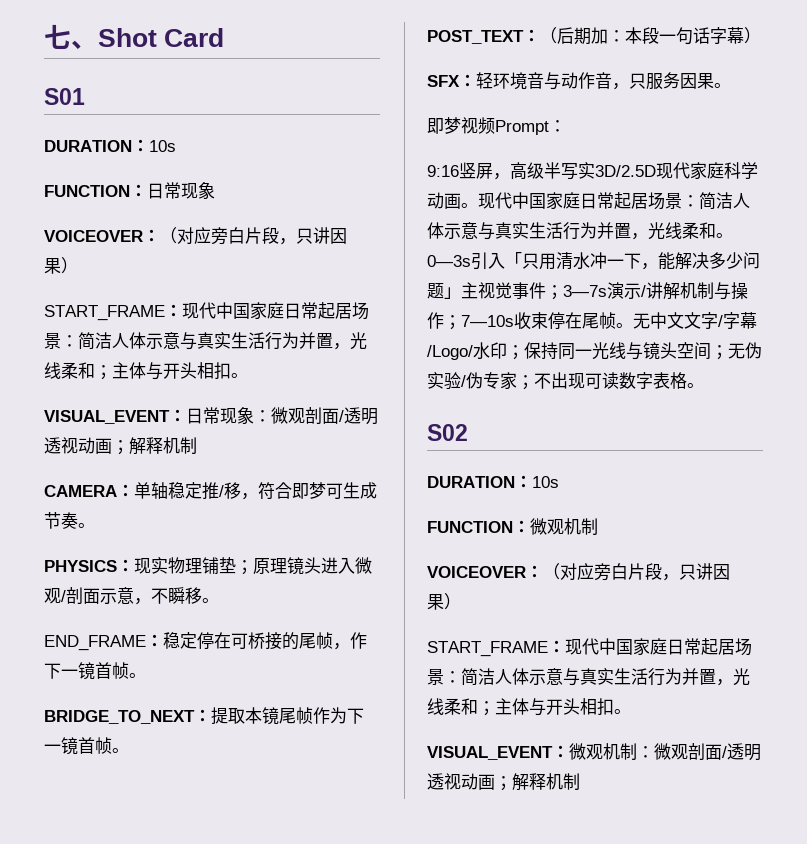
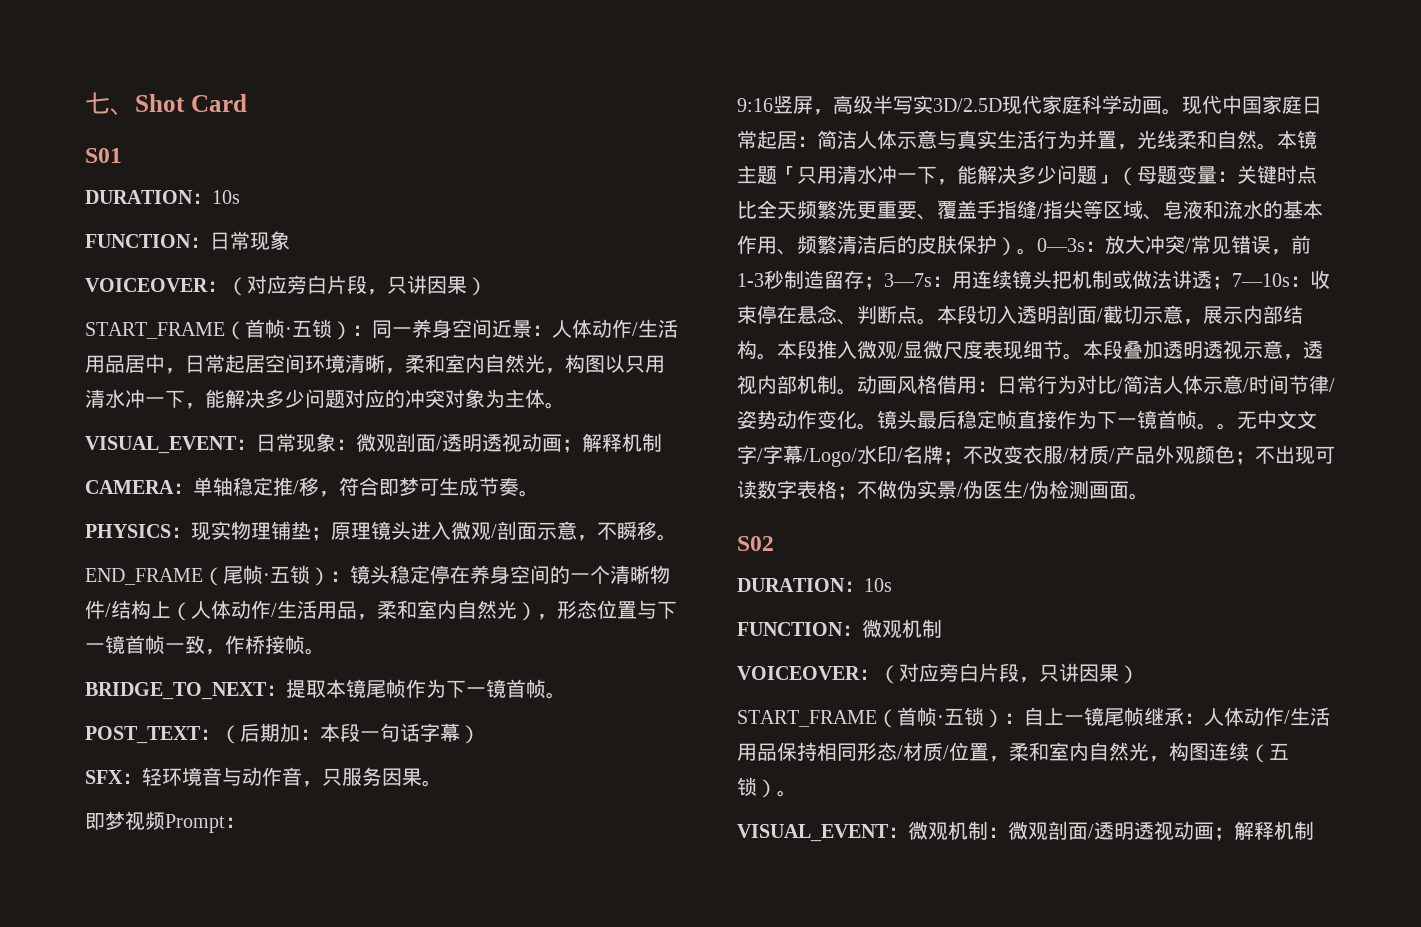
  FUNCTION：日常现象
  VOICEOVER：（对应旁白片段，只讲因果）
- START_FRAME：现代中国家庭日常起居场景：简洁人体示意与真实生活行为并置，光线柔和；主体与开头相扣。
+ START_FRAME（首帧·五锁）：同一养身空间近景：人体动作/生活用品居中，日常起居空间环境清晰，柔和室内自然光，构图以只用清水冲一下，能解决多少问题对应的冲突对象为主体。
- END_FRAME：稳定停在可桥接的尾帧，作下一镜首帧。
+ END_FRAME（尾帧·五锁）：镜头稳定停在养身空间的一个清晰物件/结构上（人体动作/生活用品，柔和室内自然光），形态位置与下一镜首帧一致，作桥接帧。
- 现代中国家庭日常起居场景：简洁人体示意与真实生活行为并置，光线柔和。0—3s引入「只用清水冲一下，能解决多少问题」主视觉事件；3—7s演示/讲解机制与操作；7—10s收束停在尾帧。
+ 现代中国家庭日常起居：简洁人体示意与真实生活行为并置，光线柔和自然。本镜主题「只用清水冲一下，能解决多少问题」（母题变量：关键时点比全天频繁洗更重要、覆盖手指缝/指尖等区域、皂液和流水的基本作用、频繁清洁后的皮肤保护）。0—3s：放大冲突/常见错误，前1-3秒制造留存；3—7s：用连续镜头把机制或做法讲透；7—10s：收束停在悬念、判断点。本段切入透明剖面/截切示意，展示内部结构。本段推入微观/显微尺度表现细节。本段叠加透明透视示意，透视内部机制。动画风格借用：日常行为对比/简洁人体示意/时间节律/姿势动作变化。镜头最后稳定帧直接作为下一镜首帧。。
- 无中文文字/字幕/Logo/水印；保持同一光线与镜头空间；无伪实验/伪专家；不出现可读数字表格。
+ 无中文文字/字幕/Logo/水印/名牌；不改变衣服/材质/产品外观颜色；不出现可读数字表格；不做伪实景/伪医生/伪检测画面。
  FUNCTION：微观机制
  VOICEOVER：（对应旁白片段，只讲因果）
- START_FRAME：现代中国家庭日常起居场景：简洁人体示意与真实生活行为并置，光线柔和；主体与开头相扣。
+ START_FRAME（首帧·五锁）：自上一镜尾帧继承：人体动作/生活用品保持相同形态/材质/位置，柔和室内自然光，构图连续（五锁）。

